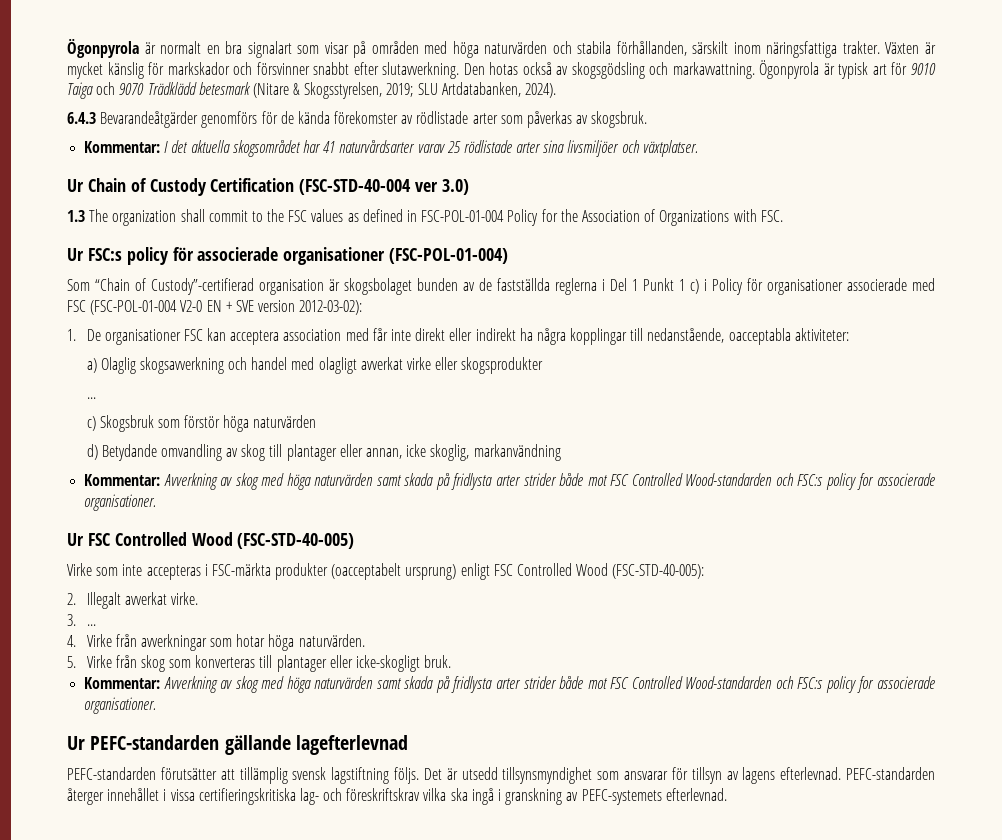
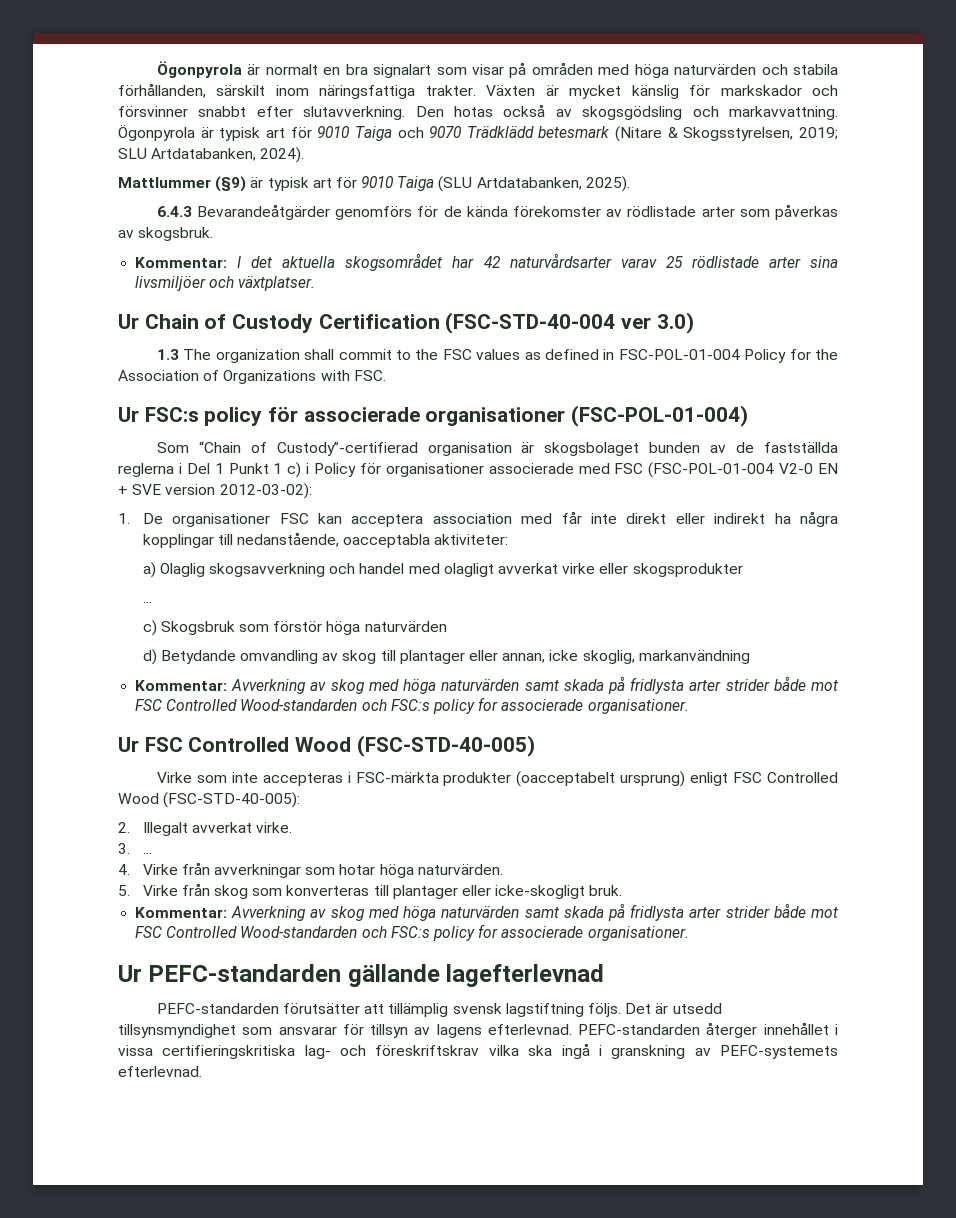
+ Mattlummer (§9) är typisk art för 9010 Taiga (SLU Artdatabanken, 2025).
- Kommentar: I det aktuella skogsområdet har 41 naturvårdsarter varav 25 rödlistade arter sina livsmiljöer och växtplatser.
+ Kommentar: I det aktuella skogsområdet har 42 naturvårdsarter varav 25 rödlistade arter sina livsmiljöer och växtplatser.

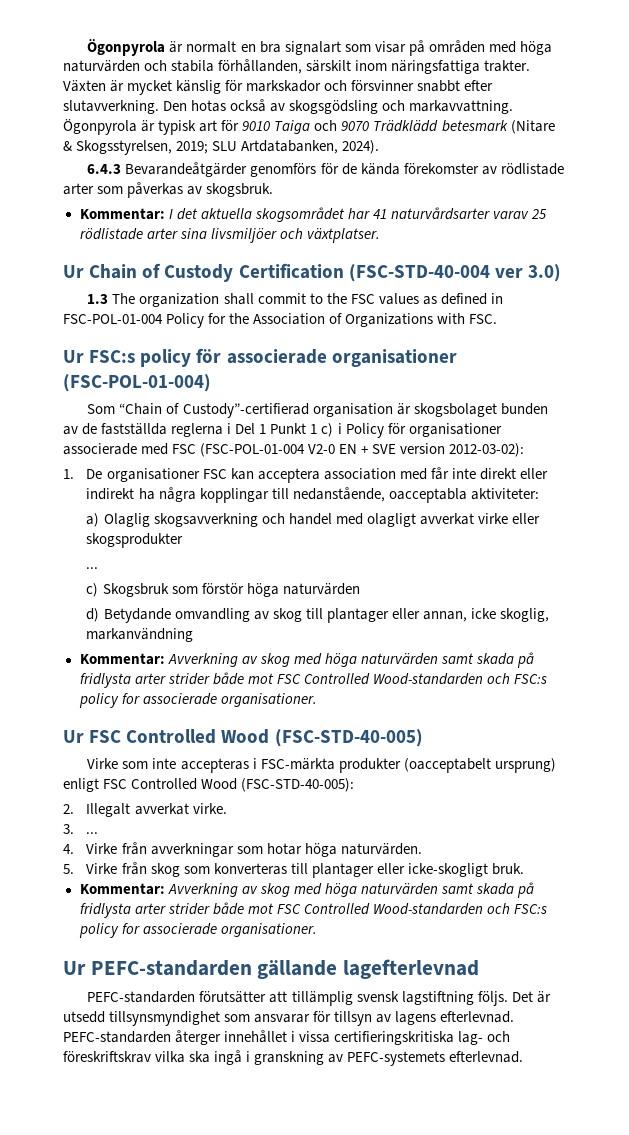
- Mattlummer (§9) är typisk art för 9010 Taiga (SLU Artdatabanken, 2025).
- Kommentar: I det aktuella skogsområdet har 42 naturvårdsarter varav 25 rödlistade arter sina livsmiljöer och växtplatser.
+ Kommentar: I det aktuella skogsområdet har 41 naturvårdsarter varav 25 rödlistade arter sina livsmiljöer och växtplatser.

